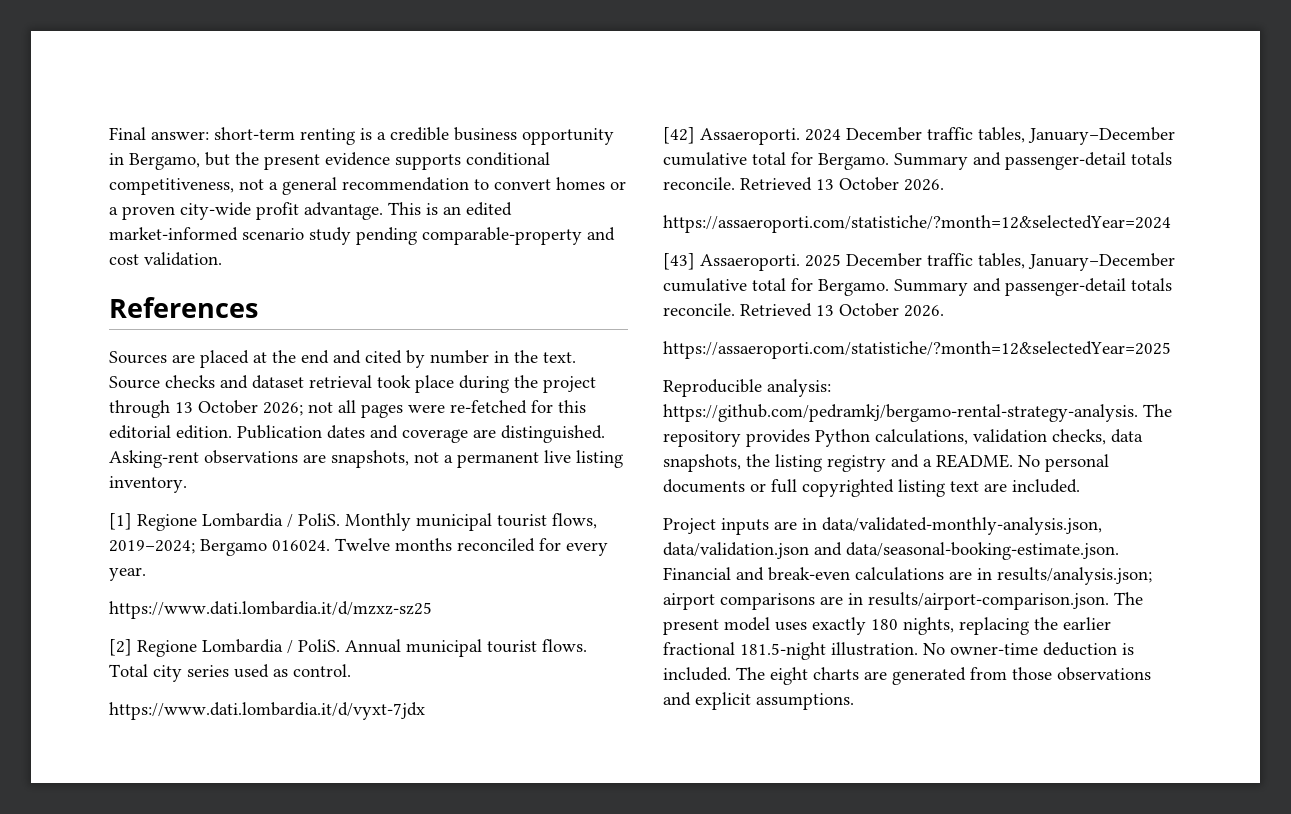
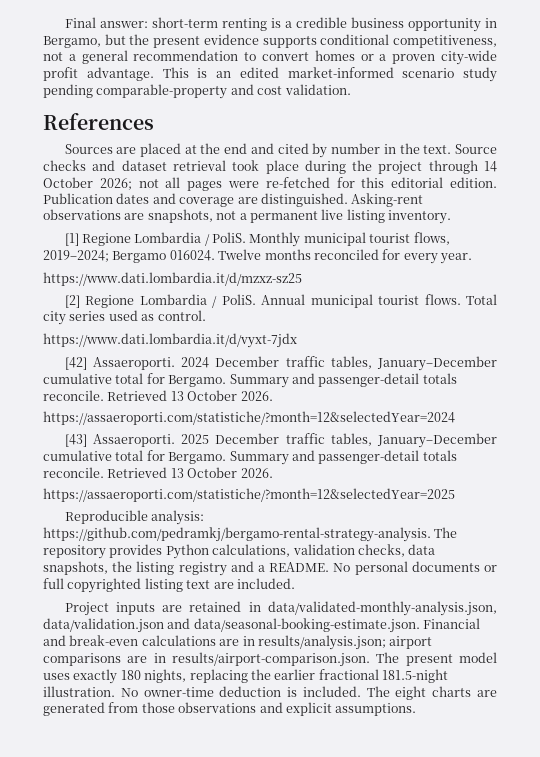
- Source checks and dataset retrieval took place during the project through 13 October 2026; not all pages were re-fetched for this editorial edition.
+ Source checks and dataset retrieval took place during the project through 14 October 2026; not all pages were re-fetched for this editorial edition.
- Project inputs are in data/validated-monthly-analysis.json, data/validation.json and data/seasonal-booking-estimate.json. Financial and break-even calculations are in results/analysis.json; airport comparisons are in results/airport-comparison.json. The present model uses exactly 180 nights, replacing the earlier fractional 181.5-night illustration.
+ Project inputs are retained in data/validated-monthly-analysis.json, data/validation.json and data/seasonal-booking-estimate.json. Financial and break-even calculations are in results/analysis.json; airport comparisons are in results/airport-comparison.json. The present model uses exactly 180 nights, replacing the earlier fractional 181.5-night illustration.

